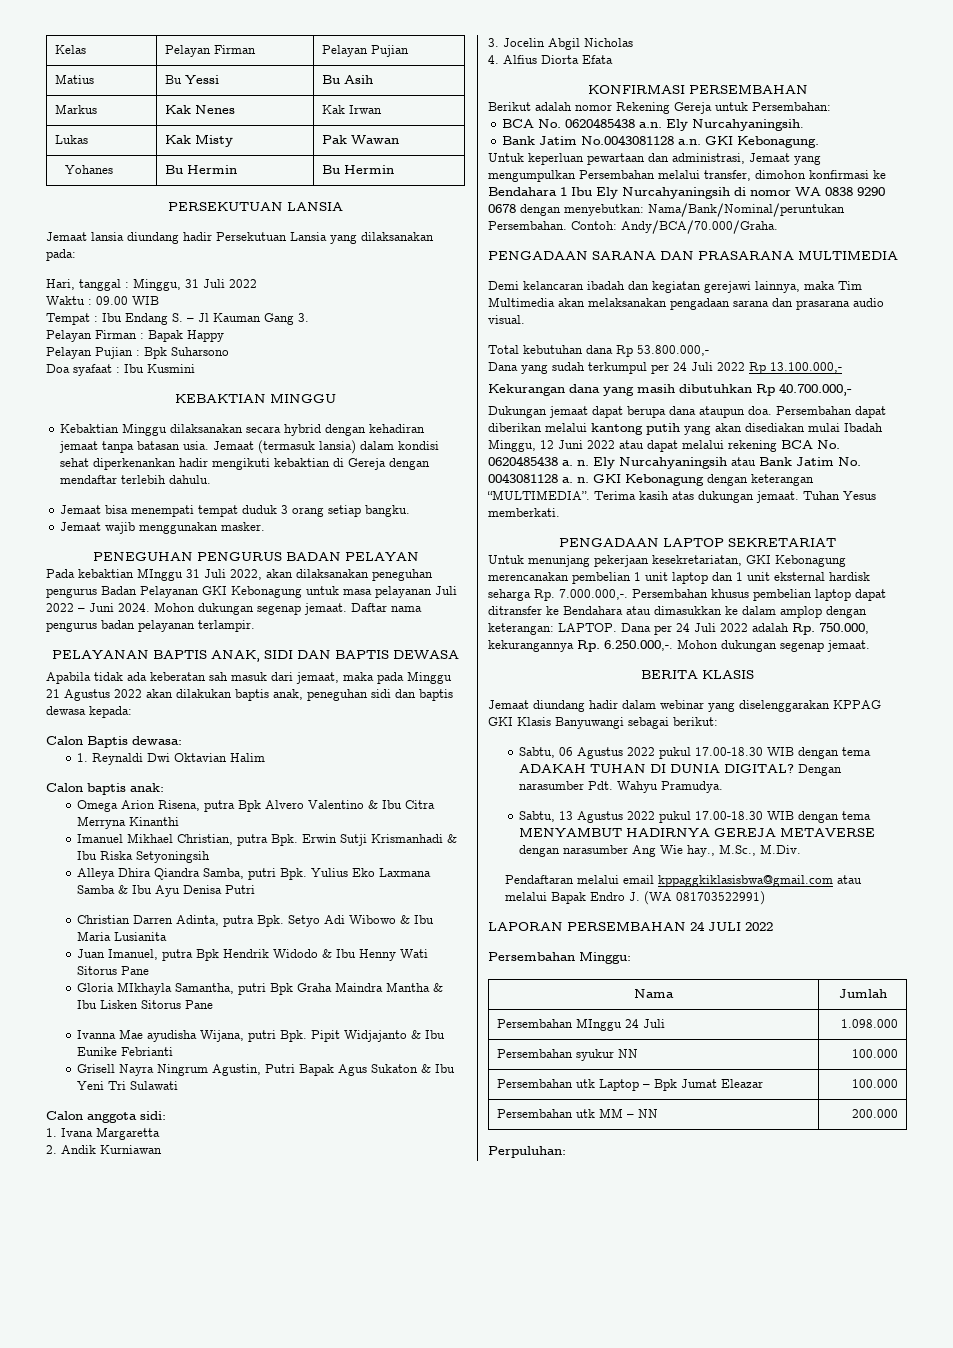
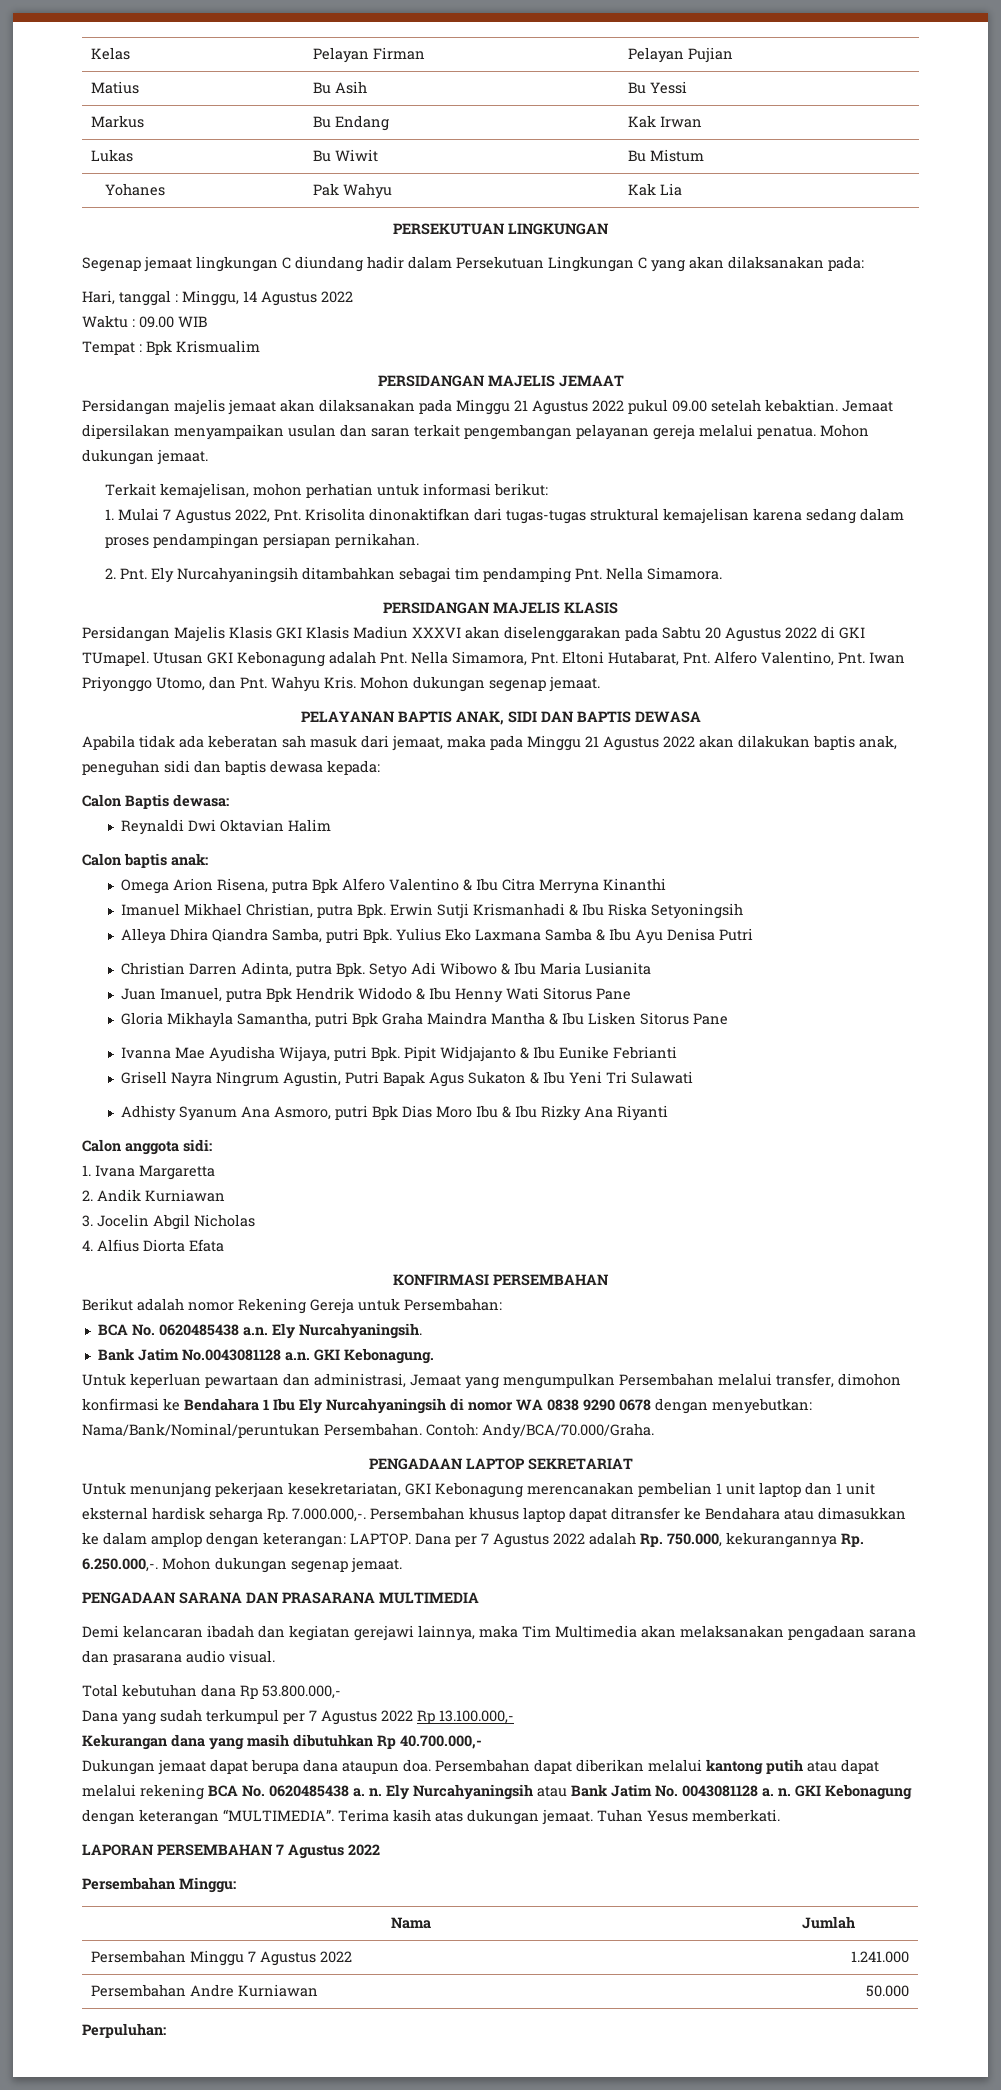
- Matius | Bu Yessi | Bu Asih
+ Matius | Bu Asih | Bu Yessi
- Markus | Kak Nenes | Kak Irwan
+ Markus | Bu Endang | Kak Irwan
- Lukas | Kak Misty | Pak Wawan
- Yohanes | Bu Hermin | Bu Hermin
- PERSEKUTUAN LANSIA
- Jemaat lansia diundang hadir Persekutuan Lansia yang dilaksanakan pada:
+ Lukas | Bu Wiwit | Bu Mistum
+ Yohanes | Pak Wahyu | Kak Lia
+ PERSEKUTUAN LINGKUNGAN
+ Segenap jemaat lingkungan C diundang hadir dalam Persekutuan Lingkungan C yang akan dilaksanakan pada:
- Hari, tanggal : Minggu, 31 Juli 2022
+ Hari, tanggal : Minggu, 14 Agustus 2022
- Tempat : Ibu Endang S. – Jl Kauman Gang 3.
- Pelayan Firman : Bapak Happy
- Pelayan Pujian : Bpk Suharsono
- Doa syafaat : Ibu Kusmini
- KEBAKTIAN MINGGU
- Kebaktian Minggu dilaksanakan secara hybrid dengan kehadiran jemaat tanpa batasan usia. Jemaat (termasuk lansia) dalam kondisi sehat diperkenankan hadir mengikuti kebaktian di Gereja dengan mendaftar terlebih dahulu.
- Jemaat bisa menempati tempat duduk 3 orang setiap bangku.
- Jemaat wajib menggunakan masker.
- PENEGUHAN PENGURUS BADAN PELAYAN
- Pada kebaktian MInggu 31 Juli 2022, akan dilaksanakan peneguhan pengurus Badan Pelayanan GKI Kebonagung untuk masa pelayanan Juli 2022 – Juni 2024. Mohon dukungan segenap jemaat. Daftar nama pengurus badan pelayanan terlampir.
+ Tempat : Bpk Krismualim
+ PERSIDANGAN MAJELIS JEMAAT
+ Persidangan majelis jemaat akan dilaksanakan pada Minggu 21 Agustus 2022 pukul 09.00 setelah kebaktian. Jemaat dipersilakan menyampaikan usulan dan saran terkait pengembangan pelayanan gereja melalui penatua. Mohon dukungan jemaat.
+ Terkait kemajelisan, mohon perhatian untuk informasi berikut:
+ 1. Mulai 7 Agustus 2022, Pnt. Krisolita dinonaktifkan dari tugas-tugas struktural kemajelisan karena sedang dalam proses pendampingan persiapan pernikahan.
+ 2. Pnt. Ely Nurcahyaningsih ditambahkan sebagai tim pendamping Pnt. Nella Simamora.
+ PERSIDANGAN MAJELIS KLASIS
+ Persidangan Majelis Klasis GKI Klasis Madiun XXXVI akan diselenggarakan pada Sabtu 20 Agustus 2022 di GKI TUmapel. Utusan GKI Kebonagung adalah Pnt. Nella Simamora, Pnt. Eltoni Hutabarat, Pnt. Alfero Valentino, Pnt. Iwan Priyonggo Utomo, dan Pnt. Wahyu Kris. Mohon dukungan segenap jemaat.
- 1. Reynaldi Dwi Oktavian Halim
+ Reynaldi Dwi Oktavian Halim
- Omega Arion Risena, putra Bpk Alvero Valentino & Ibu Citra Merryna Kinanthi
+ Omega Arion Risena, putra Bpk Alfero Valentino & Ibu Citra Merryna Kinanthi
- Gloria MIkhayla Samantha, putri Bpk Graha Maindra Mantha & Ibu Lisken Sitorus Pane
+ Gloria Mikhayla Samantha, putri Bpk Graha Maindra Mantha & Ibu Lisken Sitorus Pane
- Ivanna Mae ayudisha Wijana, putri Bpk. Pipit Widjajanto & Ibu Eunike Febrianti
+ Ivanna Mae Ayudisha Wijaya, putri Bpk. Pipit Widjajanto & Ibu Eunike Febrianti
+ Adhisty Syanum Ana Asmoro, putri Bpk Dias Moro Ibu & Ibu Rizky Ana Riyanti
+ PENGADAAN LAPTOP SEKRETARIAT
+ Untuk menunjang pekerjaan kesekretariatan, GKI Kebonagung merencanakan pembelian 1 unit laptop dan 1 unit eksternal hardisk seharga Rp. 7.000.000,-. Persembahan khusus laptop dapat ditransfer ke Bendahara atau dimasukkan ke dalam amplop dengan keterangan: LAPTOP. Dana per 7 Agustus 2022 adalah Rp. 750.000, kekurangannya Rp. 6.250.000,-. Mohon dukungan segenap jemaat.
- Dana yang sudah terkumpul per 24 Juli 2022 Rp 13.100.000,-
+ Dana yang sudah terkumpul per 7 Agustus 2022 Rp 13.100.000,-
- Persembahan dapat diberikan melalui kantong putih yang akan disediakan mulai Ibadah Minggu, 12 Juni 2022 atau dapat melalui rekening BCA No. 0620485438 a. n.
+ Persembahan dapat diberikan melalui kantong putih atau dapat melalui rekening BCA No. 0620485438 a. n.
- PENGADAAN LAPTOP SEKRETARIAT
- Untuk menunjang pekerjaan kesekretariatan, GKI Kebonagung merencanakan pembelian 1 unit laptop dan 1 unit eksternal hardisk seharga Rp. 7.000.000,-. Persembahan khusus pembelian laptop dapat ditransfer ke Bendahara atau dimasukkan ke dalam amplop dengan keterangan: LAPTOP. Dana per 24 Juli 2022 adalah Rp. 750.000, kekurangannya Rp. 6.250.000,-. Mohon dukungan segenap jemaat.
- BERITA KLASIS
- Jemaat diundang hadir dalam webinar yang diselenggarakan KPPAG GKI Klasis Banyuwangi sebagai berikut:
- Sabtu, 06 Agustus 2022 pukul 17.00-18.30 WIB dengan tema ADAKAH TUHAN DI DUNIA DIGITAL? Dengan narasumber Pdt. Wahyu Pramudya.
- Sabtu, 13 Agustus 2022 pukul 17.00-18.30 WIB dengan tema MENYAMBUT HADIRNYA GEREJA METAVERSE dengan narasumber Ang Wie hay., M.Sc., M.Div.
- Pendaftaran melalui email kppaggkiklasisbwa@gmail.com atau melalui Bapak Endro J. (WA 081703522991)
- LAPORAN PERSEMBAHAN 24 JULI 2022
+ LAPORAN PERSEMBAHAN 7 Agustus 2022
- Persembahan MInggu 24 Juli | 1.098.000
- Persembahan syukur NN | 100.000
- Persembahan utk Laptop – Bpk Jumat Eleazar | 100.000
- Persembahan utk MM – NN | 200.000
+ Persembahan Minggu 7 Agustus 2022 | 1.241.000
+ Persembahan Andre Kurniawan | 50.000

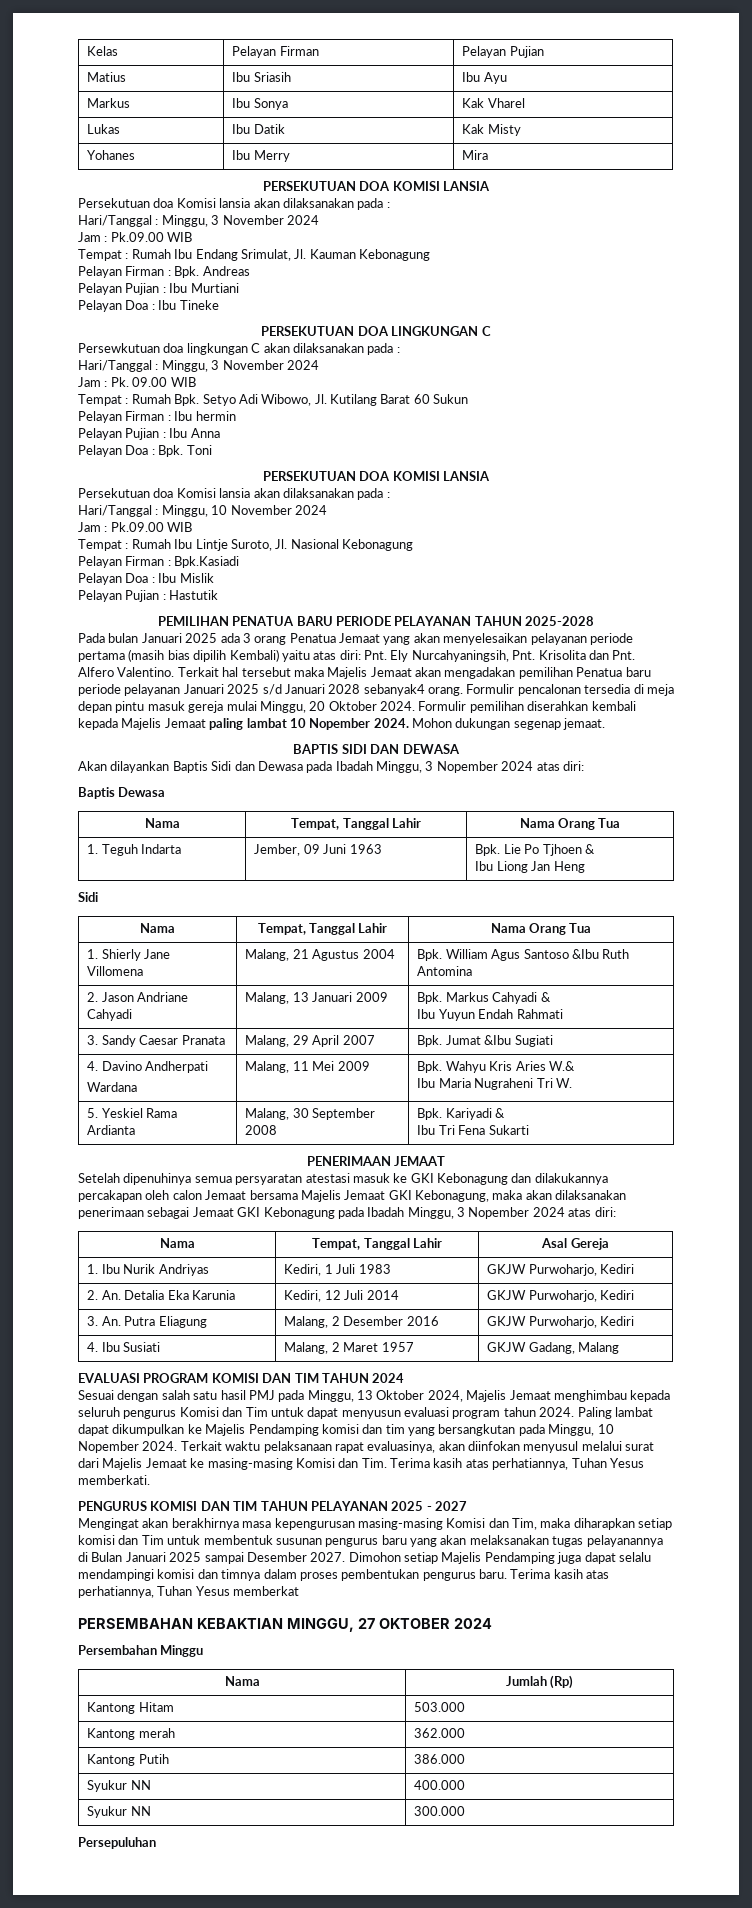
- Matius | Bu Asih | Bu Yessi
+ Matius | Ibu Sriasih | Ibu Ayu
- Markus | Bu Endang | Kak Irwan
+ Markus | Ibu Sonya | Kak Vharel
- Lukas | Bu Wiwit | Bu Mistum
- Yohanes | Pak Wahyu | Kak Lia
- PERSEKUTUAN LINGKUNGAN
- Segenap jemaat lingkungan C diundang hadir dalam Persekutuan Lingkungan C yang akan dilaksanakan pada:
- Hari, tanggal : Minggu, 14 Agustus 2022
- Waktu : 09.00 WIB
- Tempat : Bpk Krismualim
- PERSIDANGAN MAJELIS JEMAAT
- Persidangan majelis jemaat akan dilaksanakan pada Minggu 21 Agustus 2022 pukul 09.00 setelah kebaktian. Jemaat dipersilakan menyampaikan usulan dan saran terkait pengembangan pelayanan gereja melalui penatua. Mohon dukungan jemaat.
- Terkait kemajelisan, mohon perhatian untuk informasi berikut:
- 1. Mulai 7 Agustus 2022, Pnt. Krisolita dinonaktifkan dari tugas-tugas struktural kemajelisan karena sedang dalam proses pendampingan persiapan pernikahan.
- 2. Pnt. Ely Nurcahyaningsih ditambahkan sebagai tim pendamping Pnt. Nella Simamora.
- PERSIDANGAN MAJELIS KLASIS
- Persidangan Majelis Klasis GKI Klasis Madiun XXXVI akan diselenggarakan pada Sabtu 20 Agustus 2022 di GKI TUmapel. Utusan GKI Kebonagung adalah Pnt. Nella Simamora, Pnt. Eltoni Hutabarat, Pnt. Alfero Valentino, Pnt. Iwan Priyonggo Utomo, dan Pnt. Wahyu Kris. Mohon dukungan segenap jemaat.
- PELAYANAN BAPTIS ANAK, SIDI DAN BAPTIS DEWASA
+ Lukas | Ibu Datik | Kak Misty
+ Yohanes | Ibu Merry | Mira
+ PERSEKUTUAN DOA KOMISI LANSIA
+ Persekutuan doa Komisi lansia akan dilaksanakan pada :
+ Hari/Tanggal : Minggu, 3 November 2024
+ Jam : Pk.09.00 WIB
+ Tempat : Rumah Ibu Endang Srimulat, Jl. Kauman Kebonagung
+ Pelayan Firman : Bpk. Andreas
+ Pelayan Pujian : Ibu Murtiani
+ Pelayan Doa : Ibu Tineke
+ PERSEKUTUAN DOA LINGKUNGAN C
+ Persewkutuan doa lingkungan C akan dilaksanakan pada :
+ Hari/Tanggal : Minggu, 3 November 2024
+ Jam : Pk. 09.00 WIB
+ Tempat : Rumah Bpk. Setyo Adi Wibowo, Jl. Kutilang Barat 60 Sukun
+ Pelayan Firman : Ibu hermin
+ Pelayan Pujian : Ibu Anna
+ Pelayan Doa : Bpk. Toni
+ PERSEKUTUAN DOA KOMISI LANSIA
+ Persekutuan doa Komisi lansia akan dilaksanakan pada :
+ Hari/Tanggal : Minggu, 10 November 2024
+ Jam : Pk.09.00 WIB
+ Tempat : Rumah Ibu Lintje Suroto, Jl. Nasional Kebonagung
+ Pelayan Firman : Bpk.Kasiadi
+ Pelayan Doa : Ibu Mislik
+ Pelayan Pujian : Hastutik
+ PEMILIHAN PENATUA BARU PERIODE PELAYANAN TAHUN 2025-2028
+ Pada bulan Januari 2025 ada 3 orang Penatua Jemaat yang akan menyelesaikan pelayanan periode pertama (masih bias dipilih Kembali) yaitu atas diri: Pnt. Ely Nurcahyaningsih, Pnt. Krisolita dan Pnt. Alfero Valentino. Terkait hal tersebut maka Majelis Jemaat akan mengadakan pemilihan Penatua baru periode pelayanan Januari 2025 s/d Januari 2028 sebanyak4 orang. Formulir pencalonan tersedia di meja depan pintu masuk gereja mulai Minggu, 20 Oktober 2024. Formulir pemilihan diserahkan kembali kepada Majelis Jemaat paling lambat 10 Nopember 2024. Mohon dukungan segenap jemaat.
+ BAPTIS SIDI DAN DEWASA
- Apabila tidak ada keberatan sah masuk dari jemaat, maka pada Minggu 21 Agustus 2022 akan dilakukan baptis anak, peneguhan sidi dan baptis dewasa kepada:
- Calon Baptis dewasa:
- Reynaldi Dwi Oktavian Halim
- Calon baptis anak:
- Omega Arion Risena, putra Bpk Alfero Valentino & Ibu Citra Merryna Kinanthi
- Imanuel Mikhael Christian, putra Bpk. Erwin Sutji Krismanhadi & Ibu Riska Setyoningsih
- Alleya Dhira Qiandra Samba, putri Bpk. Yulius Eko Laxmana Samba & Ibu Ayu Denisa Putri
- Christian Darren Adinta, putra Bpk. Setyo Adi Wibowo & Ibu Maria Lusianita
- Juan Imanuel, putra Bpk Hendrik Widodo & Ibu Henny Wati Sitorus Pane
- Gloria Mikhayla Samantha, putri Bpk Graha Maindra Mantha & Ibu Lisken Sitorus Pane
- Ivanna Mae Ayudisha Wijaya, putri Bpk. Pipit Widjajanto & Ibu Eunike Febrianti
- Grisell Nayra Ningrum Agustin, Putri Bapak Agus Sukaton & Ibu Yeni Tri Sulawati
- Adhisty Syanum Ana Asmoro, putri Bpk Dias Moro Ibu & Ibu Rizky Ana Riyanti
- Calon anggota sidi:
- 1. Ivana Margaretta
- 2. Andik Kurniawan
- 3. Jocelin Abgil Nicholas
- 4. Alfius Diorta Efata
- KONFIRMASI PERSEMBAHAN
- Berikut adalah nomor Rekening Gereja untuk Persembahan:
- BCA No. 0620485438 a.n. Ely Nurcahyaningsih.
- Bank Jatim No.0043081128 a.n. GKI Kebonagung.
- Untuk keperluan pewartaan dan administrasi, Jemaat yang mengumpulkan Persembahan melalui transfer, dimohon konfirmasi ke Bendahara 1 Ibu Ely Nurcahyaningsih di nomor WA 0838 9290 0678 dengan menyebutkan: Nama/Bank/Nominal/peruntukan Persembahan. Contoh: Andy/BCA/70.000/Graha.
- PENGADAAN LAPTOP SEKRETARIAT
- Untuk menunjang pekerjaan kesekretariatan, GKI Kebonagung merencanakan pembelian 1 unit laptop dan 1 unit eksternal hardisk seharga Rp. 7.000.000,-. Persembahan khusus laptop dapat ditransfer ke Bendahara atau dimasukkan ke dalam amplop dengan keterangan: LAPTOP. Dana per 7 Agustus 2022 adalah Rp. 750.000, kekurangannya Rp. 6.250.000,-. Mohon dukungan segenap jemaat.
- PENGADAAN SARANA DAN PRASARANA MULTIMEDIA
- Demi kelancaran ibadah dan kegiatan gerejawi lainnya, maka Tim Multimedia akan melaksanakan pengadaan sarana dan prasarana audio visual.
- Total kebutuhan dana Rp 53.800.000,-
- Dana yang sudah terkumpul per 7 Agustus 2022 Rp 13.100.000,-
- Kekurangan dana yang masih dibutuhkan Rp 40.700.000,-
- Dukungan jemaat dapat berupa dana ataupun doa. Persembahan dapat diberikan melalui kantong putih atau dapat melalui rekening BCA No. 0620485438 a. n. Ely Nurcahyaningsih atau Bank Jatim No. 0043081128 a. n. GKI Kebonagung dengan keterangan “MULTIMEDIA”. Terima kasih atas dukungan jemaat. Tuhan Yesus memberkati.
+ Akan dilayankan Baptis Sidi dan Dewasa pada Ibadah Minggu, 3 Nopember 2024 atas diri:
+ Baptis Dewasa
+ Nama | Tempat, Tanggal Lahir | Nama Orang Tua
+ 1. Teguh Indarta | Jember, 09 Juni 1963 | Bpk. Lie Po Tjhoen &
+ Ibu Liong Jan Heng
+ Sidi
+ Nama | Tempat, Tanggal Lahir | Nama Orang Tua
+ 1. Shierly Jane Villomena | Malang, 21 Agustus 2004 | Bpk. William Agus Santoso &Ibu Ruth Antomina
+ 2. Jason Andriane Cahyadi | Malang, 13 Januari 2009 | Bpk. Markus Cahyadi &
+ Ibu Yuyun Endah Rahmati
+ 3. Sandy Caesar Pranata | Malang, 29 April 2007 | Bpk. Jumat &Ibu Sugiati
+ 4. Davino Andherpati
+ Wardana | Malang, 11 Mei 2009 | Bpk. Wahyu Kris Aries W.&
+ Ibu Maria Nugraheni Tri W.
+ 5. Yeskiel Rama Ardianta | Malang, 30 September 2008 | Bpk. Kariyadi &
+ Ibu Tri Fena Sukarti
+ PENERIMAAN JEMAAT
+ Setelah dipenuhinya semua persyaratan atestasi masuk ke GKI Kebonagung dan dilakukannya percakapan oleh calon Jemaat bersama Majelis Jemaat GKI Kebonagung, maka akan dilaksanakan penerimaan sebagai Jemaat GKI Kebonagung pada Ibadah Minggu, 3 Nopember 2024 atas diri:
+ Nama | Tempat, Tanggal Lahir | Asal Gereja
+ 1. Ibu Nurik Andriyas | Kediri, 1 Juli 1983 | GKJW Purwoharjo, Kediri
+ 2. An. Detalia Eka Karunia | Kediri, 12 Juli 2014 | GKJW Purwoharjo, Kediri
+ 3. An. Putra Eliagung | Malang, 2 Desember 2016 | GKJW Purwoharjo, Kediri
+ 4. Ibu Susiati | Malang, 2 Maret 1957 | GKJW Gadang, Malang
+ EVALUASI PROGRAM KOMISI DAN TIM TAHUN 2024
+ Sesuai dengan salah satu hasil PMJ pada Minggu, 13 Oktober 2024, Majelis Jemaat menghimbau kepada seluruh pengurus Komisi dan Tim untuk dapat menyusun evaluasi program tahun 2024. Paling lambat dapat dikumpulkan ke Majelis Pendamping komisi dan tim yang bersangkutan pada Minggu, 10 Nopember 2024. Terkait waktu pelaksanaan rapat evaluasinya, akan diinfokan menyusul melalui surat dari Majelis Jemaat ke masing-masing Komisi dan Tim. Terima kasih atas perhatiannya, Tuhan Yesus memberkati.
- LAPORAN PERSEMBAHAN 7 Agustus 2022
- Persembahan Minggu:
+ PENGURUS KOMISI DAN TIM TAHUN PELAYANAN 2025 - 2027
+ Mengingat akan berakhirnya masa kepengurusan masing-masing Komisi dan Tim, maka diharapkan setiap komisi dan Tim untuk membentuk susunan pengurus baru yang akan melaksanakan tugas pelayanannya di Bulan Januari 2025 sampai Desember 2027. Dimohon setiap Majelis Pendamping juga dapat selalu mendampingi komisi dan timnya dalam proses pembentukan pengurus baru. Terima kasih atas perhatiannya, Tuhan Yesus memberkat
+ PERSEMBAHAN KEBAKTIAN MINGGU, 27 OKTOBER 2024
+ Persembahan Minggu
- Nama | Jumlah
- Persembahan Minggu 7 Agustus 2022 | 1.241.000
- Persembahan Andre Kurniawan | 50.000
- Perpuluhan:
+ Nama | Jumlah (Rp)
+ Kantong Hitam | 503.000
+ Kantong merah | 362.000
+ Kantong Putih | 386.000
+ Syukur NN | 400.000
+ Syukur NN | 300.000
+ Persepuluhan

